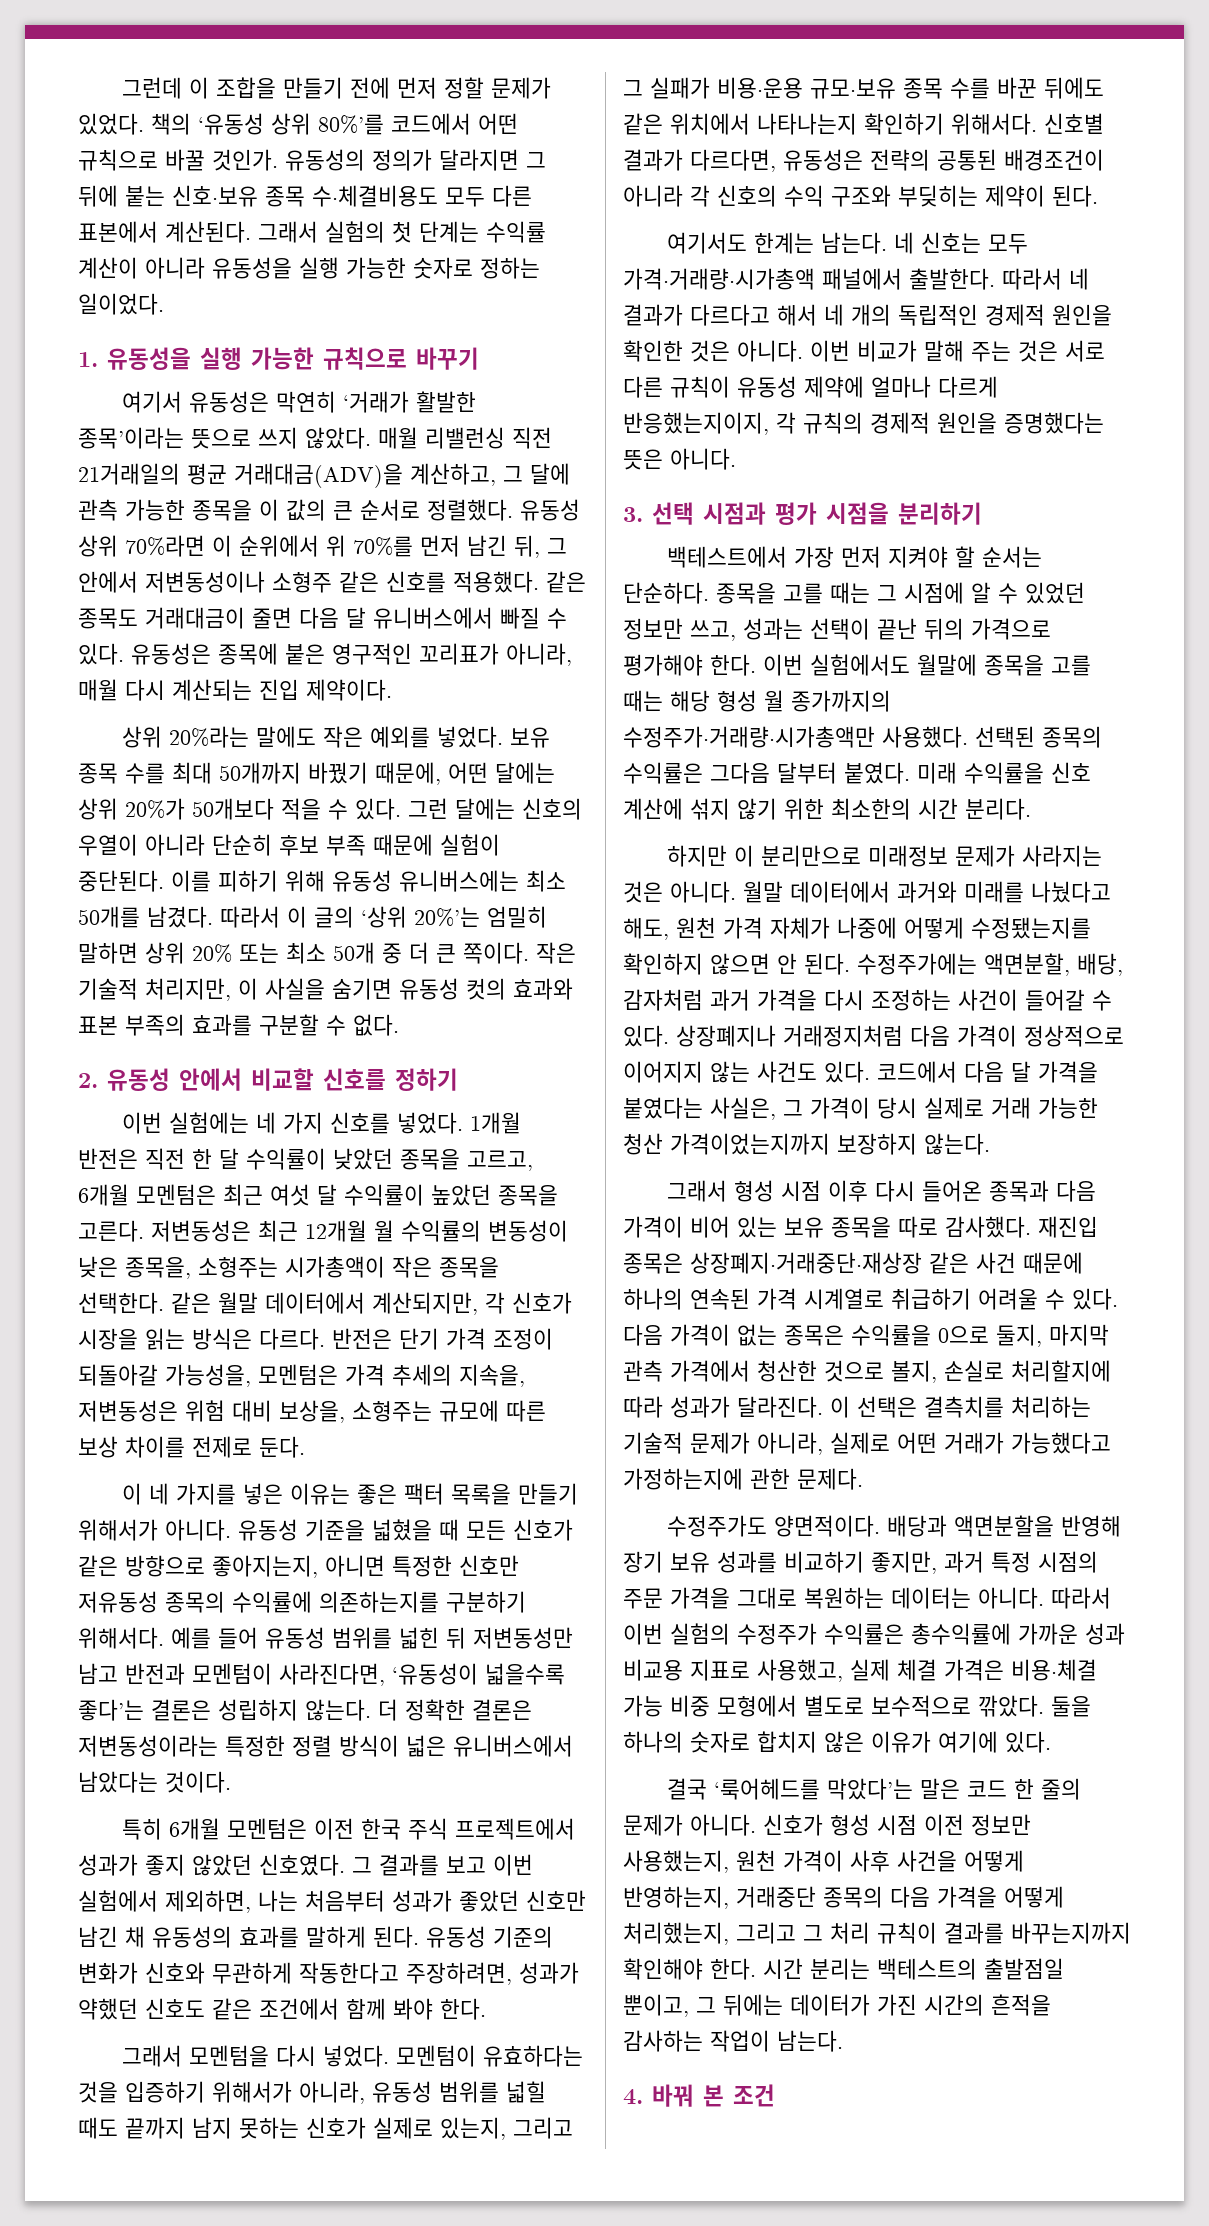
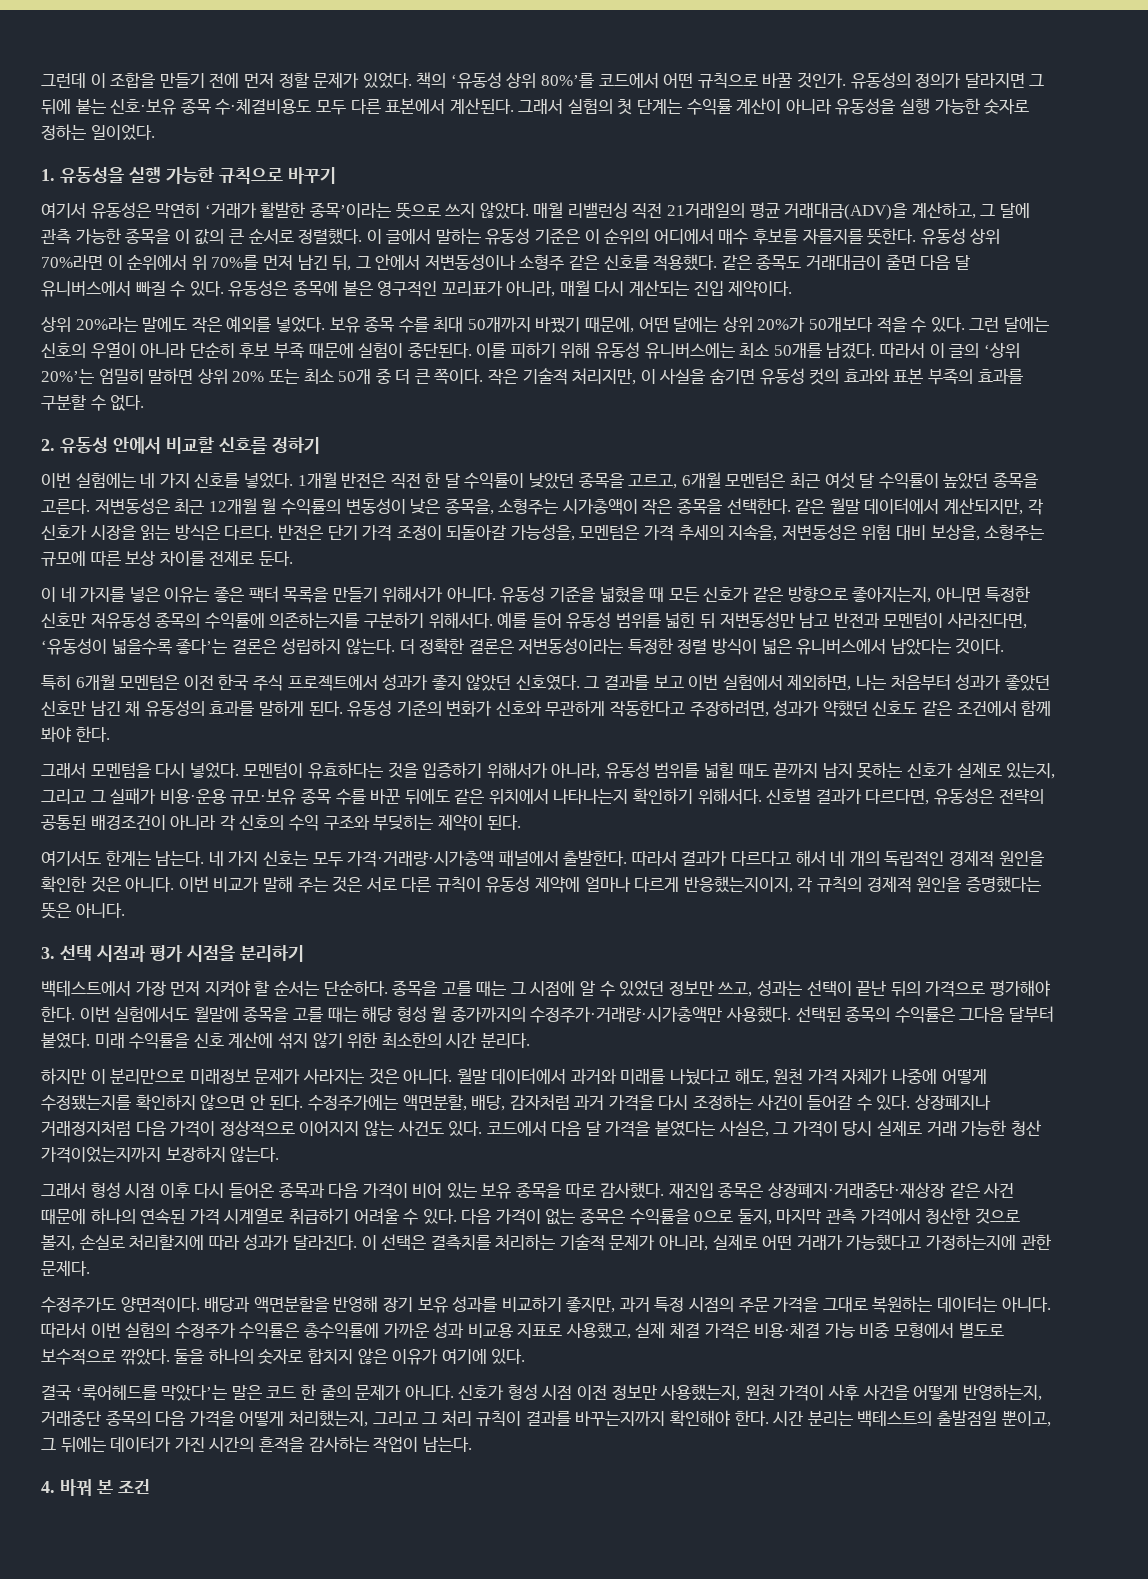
+ 이 글에서 말하는 유동성 기준은 이 순위의 어디에서 매수 후보를 자를지를 뜻한다.
- 네 신호는 모두 가격·거래량·시가총액 패널에서 출발한다.
+ 네 가지 신호는 모두 가격·거래량·시가총액 패널에서 출발한다.
- 따라서 네 결과가 다르다고 해서 네 개의 독립적인 경제적 원인을 확인한 것은 아니다.
+ 따라서 결과가 다르다고 해서 네 개의 독립적인 경제적 원인을 확인한 것은 아니다.

